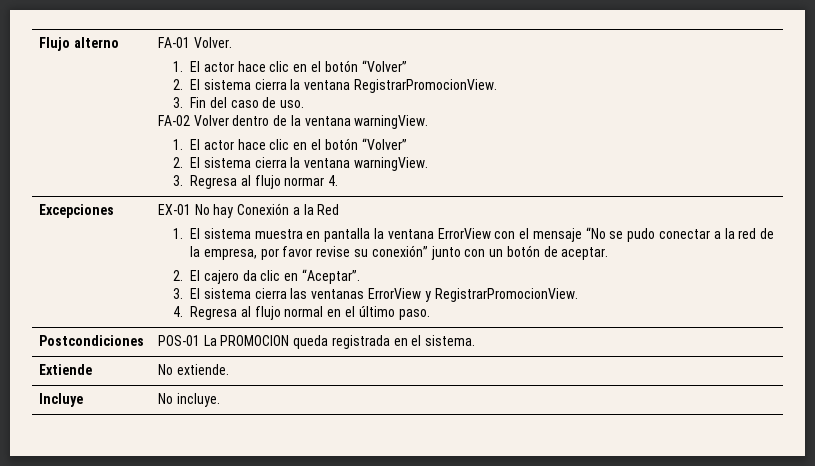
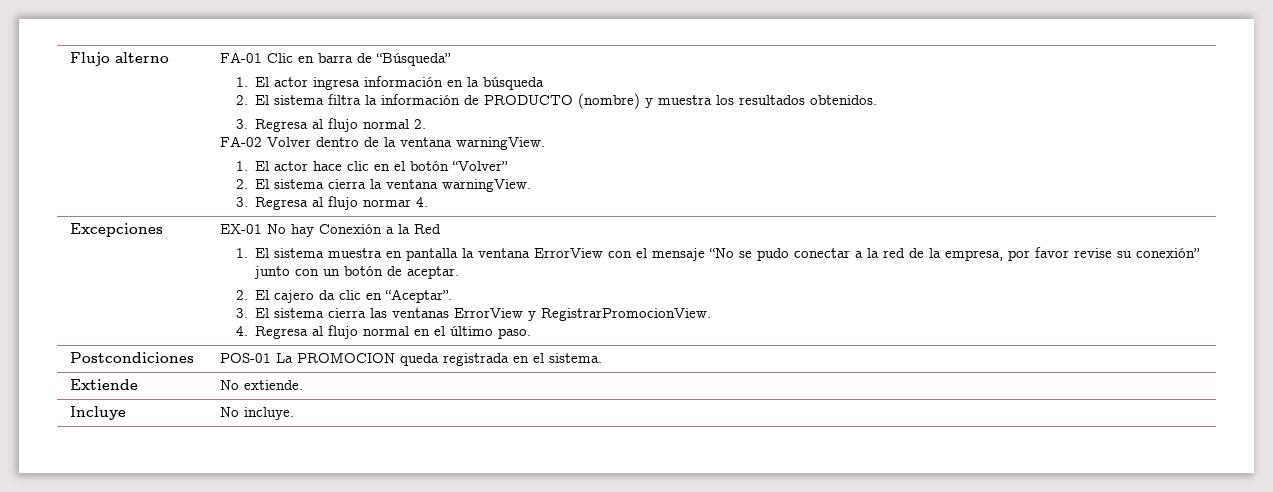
- FA-01 Volver.
- 1. El actor hace clic en el botón “Volver”
- 2. El sistema cierra la ventana RegistrarPromocionView.
- 3. Fin del caso de uso.
+ FA-01 Clic en barra de “Búsqueda”
+ 1. El actor ingresa información en la búsqueda
+ 2. El sistema filtra la información de PRODUCTO (nombre) y muestra los resultados obtenidos.
+ 3. Regresa al flujo normal 2.

